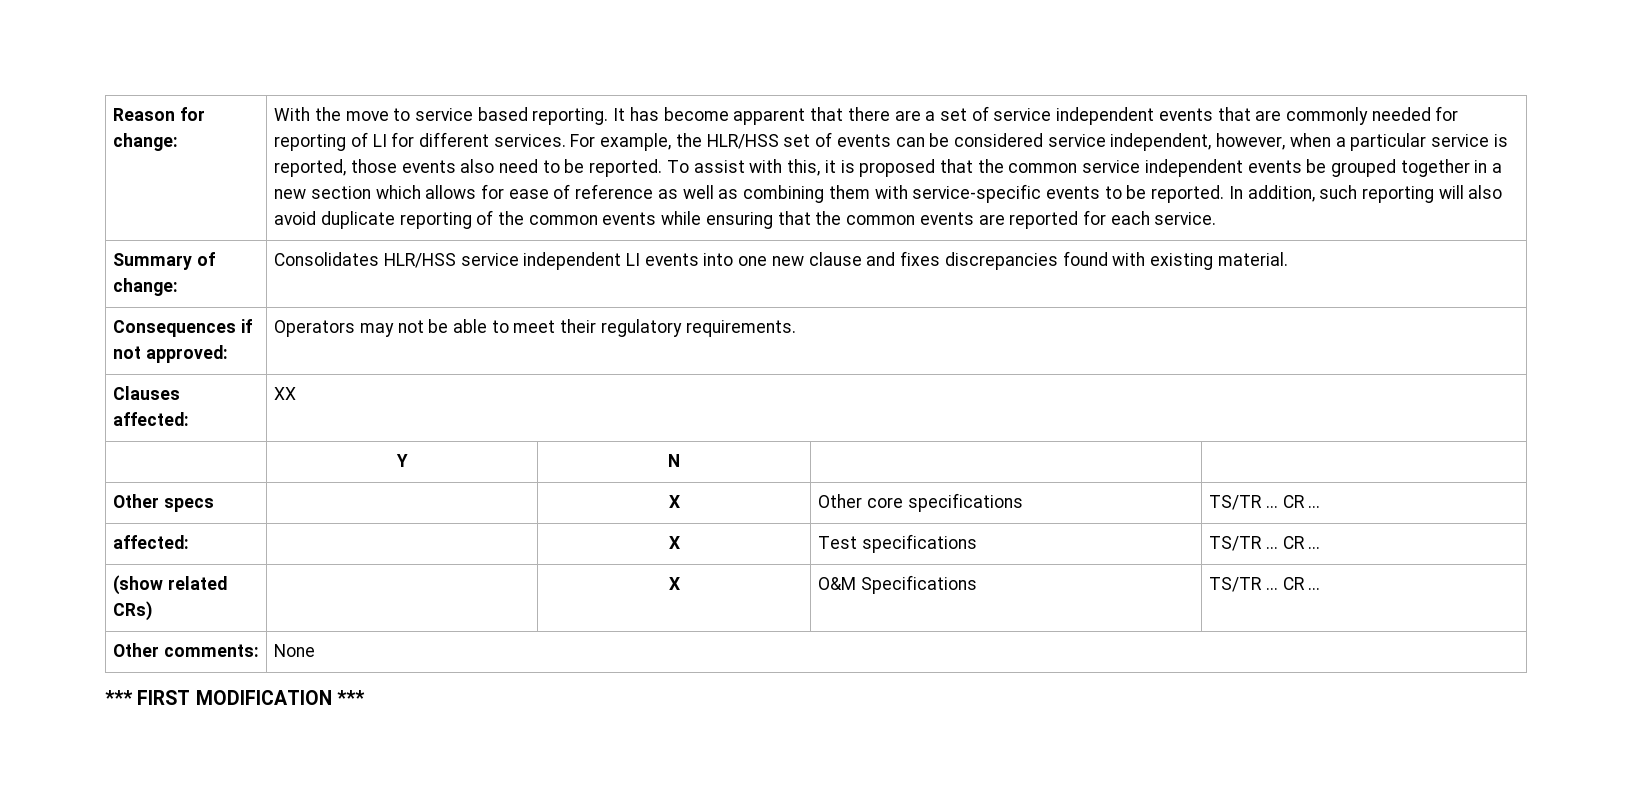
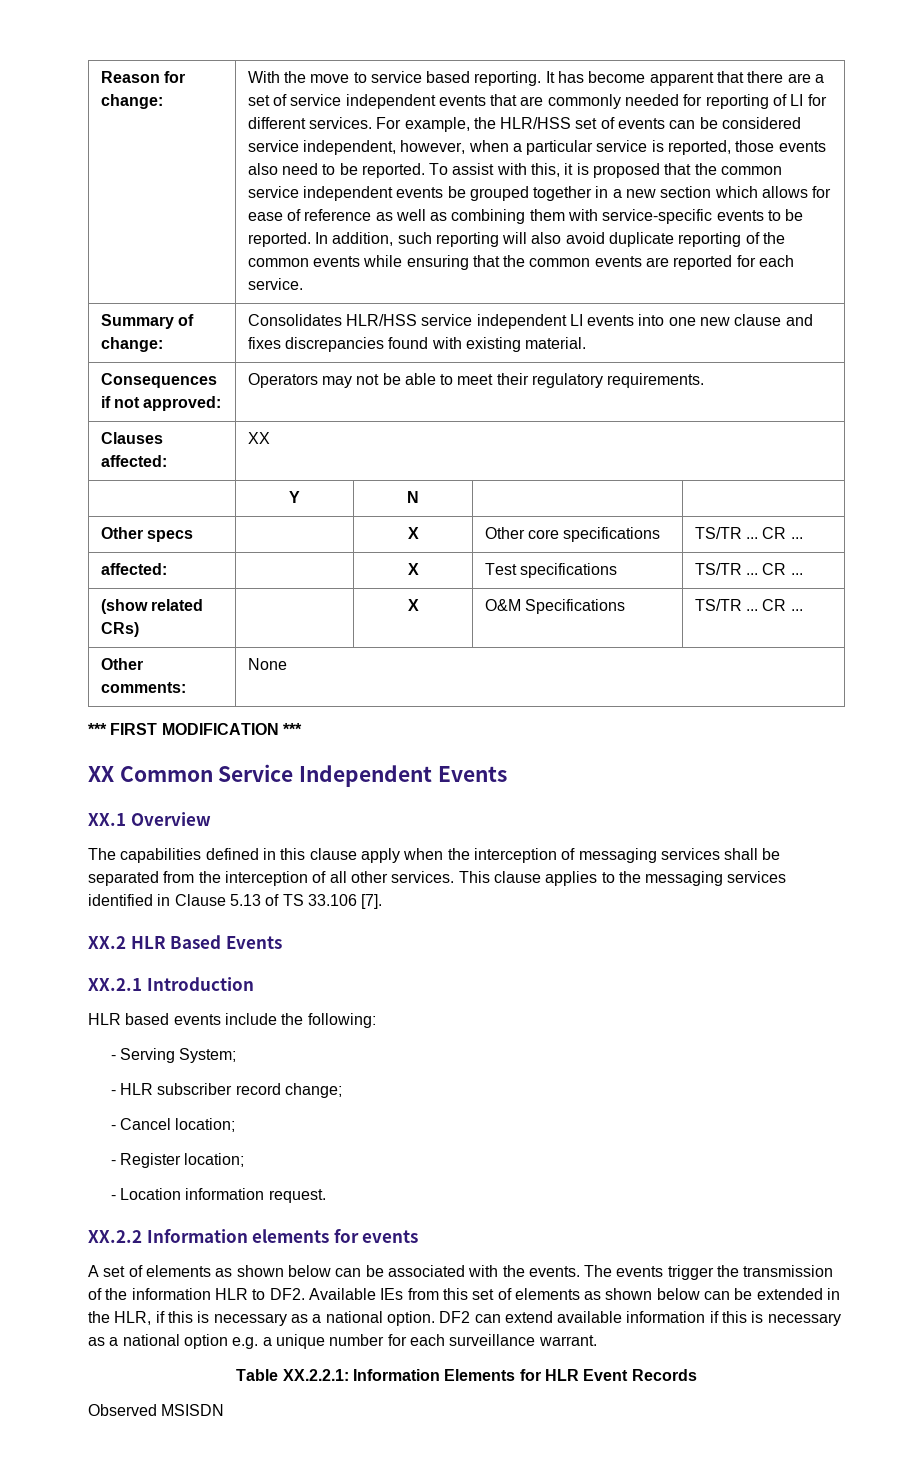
+ XX Common Service Independent Events
+ XX.1 Overview
+ The capabilities defined in this clause apply when the interception of messaging services shall be separated from the interception of all other services. This clause applies to the messaging services identified in Clause 5.13 of TS 33.106 [7].
+ XX.2 HLR Based Events
+ XX.2.1 Introduction
+ HLR based events include the following:
+ - Serving System;
+ - HLR subscriber record change;
+ - Cancel location;
+ - Register location;
+ - Location information request.
+ XX.2.2 Information elements for events
+ A set of elements as shown below can be associated with the events. The events trigger the transmission of the information HLR to DF2. Available IEs from this set of elements as shown below can be extended in the HLR, if this is necessary as a national option. DF2 can extend available information if this is necessary as a national option e.g. a unique number for each surveillance warrant.
+ Table XX.2.2.1: Information Elements for HLR Event Records
+ Observed MSISDN

